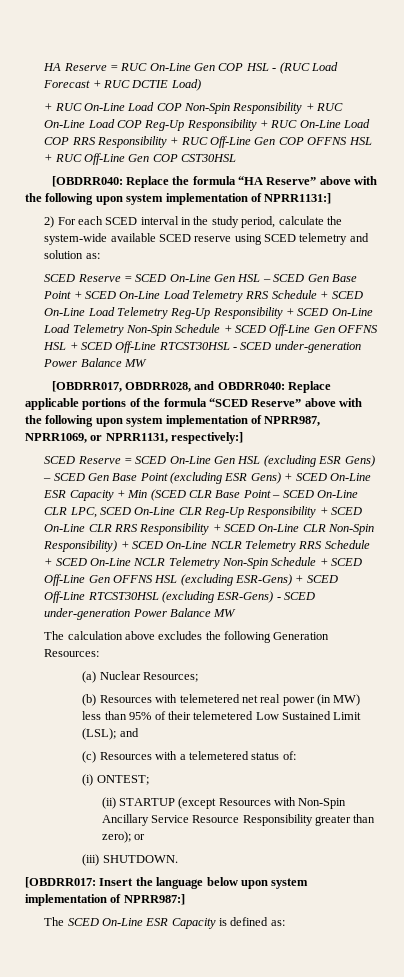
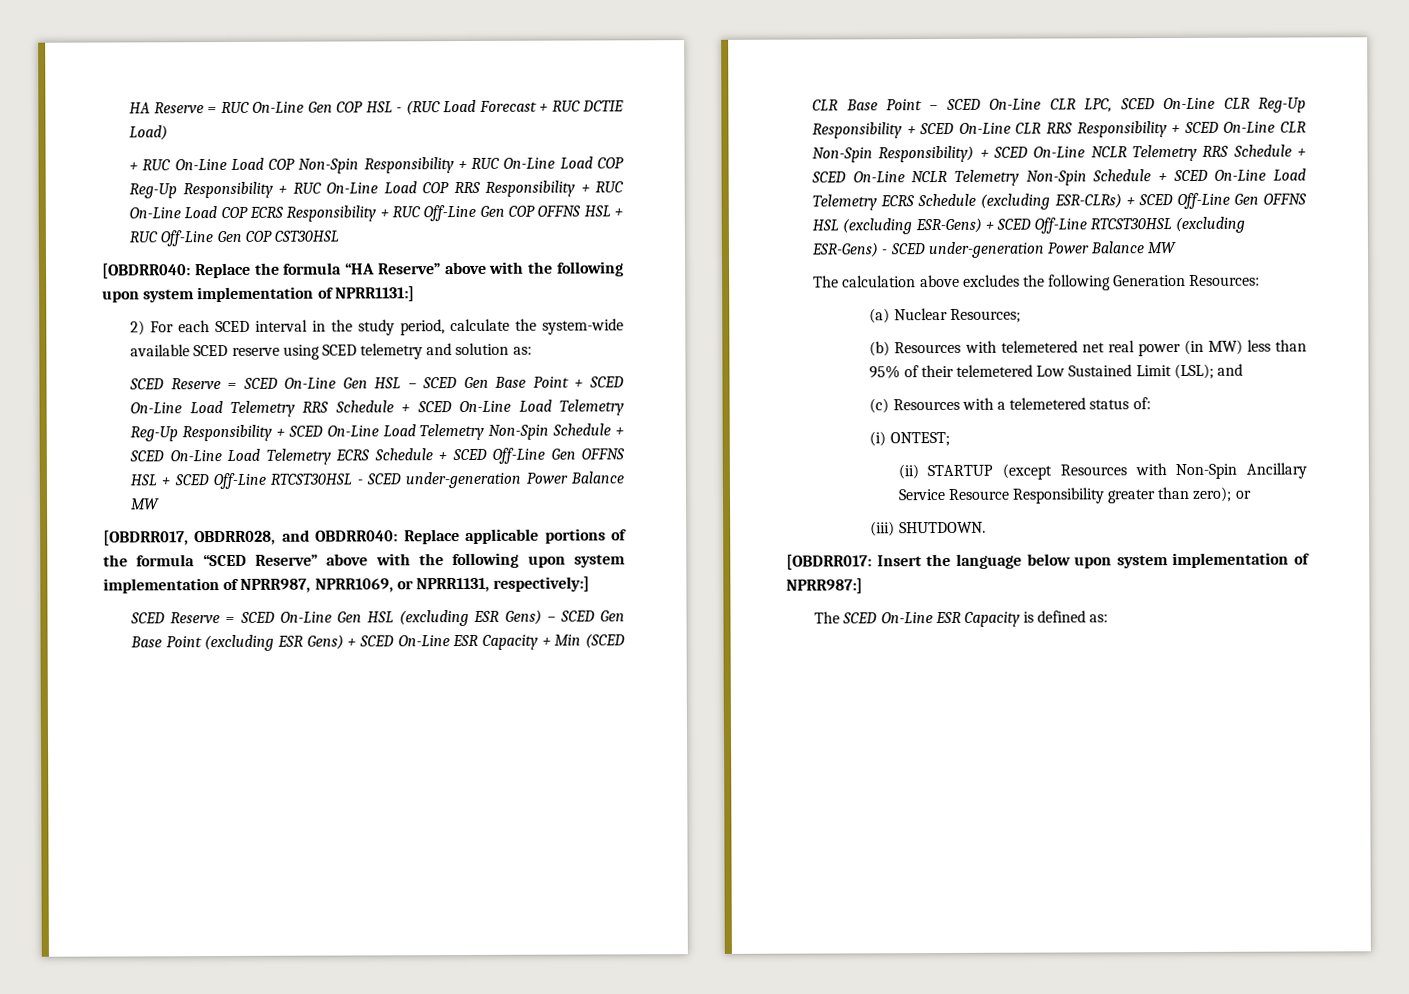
- + RUC On-Line Load COP Non-Spin Responsibility + RUC On-Line Load COP Reg-Up Responsibility + RUC On-Line Load COP RRS Responsibility + RUC Off-Line Gen COP OFFNS HSL + RUC Off-Line Gen COP CST30HSL
+ + RUC On-Line Load COP Non-Spin Responsibility + RUC On-Line Load COP Reg-Up Responsibility + RUC On-Line Load COP RRS Responsibility + RUC On-Line Load COP ECRS Responsibility + RUC Off-Line Gen COP OFFNS HSL + RUC Off-Line Gen COP CST30HSL
- SCED Reserve = SCED On-Line Gen HSL – SCED Gen Base Point + SCED On-Line Load Telemetry RRS Schedule + SCED On-Line Load Telemetry Reg-Up Responsibility + SCED On-Line Load Telemetry Non-Spin Schedule + SCED Off-Line Gen OFFNS HSL + SCED Off-Line RTCST30HSL - SCED under-generation Power Balance MW
+ SCED Reserve = SCED On-Line Gen HSL – SCED Gen Base Point + SCED On-Line Load Telemetry RRS Schedule + SCED On-Line Load Telemetry Reg-Up Responsibility + SCED On-Line Load Telemetry Non-Spin Schedule + SCED On-Line Load Telemetry ECRS Schedule + SCED Off-Line Gen OFFNS HSL + SCED Off-Line RTCST30HSL - SCED under-generation Power Balance MW
- SCED Reserve = SCED On-Line Gen HSL (excluding ESR Gens) – SCED Gen Base Point (excluding ESR Gens) + SCED On-Line ESR Capacity + Min (SCED CLR Base Point – SCED On-Line CLR LPC, SCED On-Line CLR Reg-Up Responsibility + SCED On-Line CLR RRS Responsibility + SCED On-Line CLR Non-Spin Responsibility) + SCED On-Line NCLR Telemetry RRS Schedule + SCED On-Line NCLR Telemetry Non-Spin Schedule + SCED Off-Line Gen OFFNS HSL (excluding ESR-Gens) + SCED Off-Line RTCST30HSL (excluding ESR-Gens) - SCED under-generation Power Balance MW
+ SCED Reserve = SCED On-Line Gen HSL (excluding ESR Gens) – SCED Gen Base Point (excluding ESR Gens) + SCED On-Line ESR Capacity + Min (SCED CLR Base Point – SCED On-Line CLR LPC, SCED On-Line CLR Reg-Up Responsibility + SCED On-Line CLR RRS Responsibility + SCED On-Line CLR Non-Spin Responsibility) + SCED On-Line NCLR Telemetry RRS Schedule + SCED On-Line NCLR Telemetry Non-Spin Schedule + SCED On-Line Load Telemetry ECRS Schedule (excluding ESR-CLRs) + SCED Off-Line Gen OFFNS HSL (excluding ESR-Gens) + SCED Off-Line RTCST30HSL (excluding ESR-Gens) - SCED under-generation Power Balance MW

